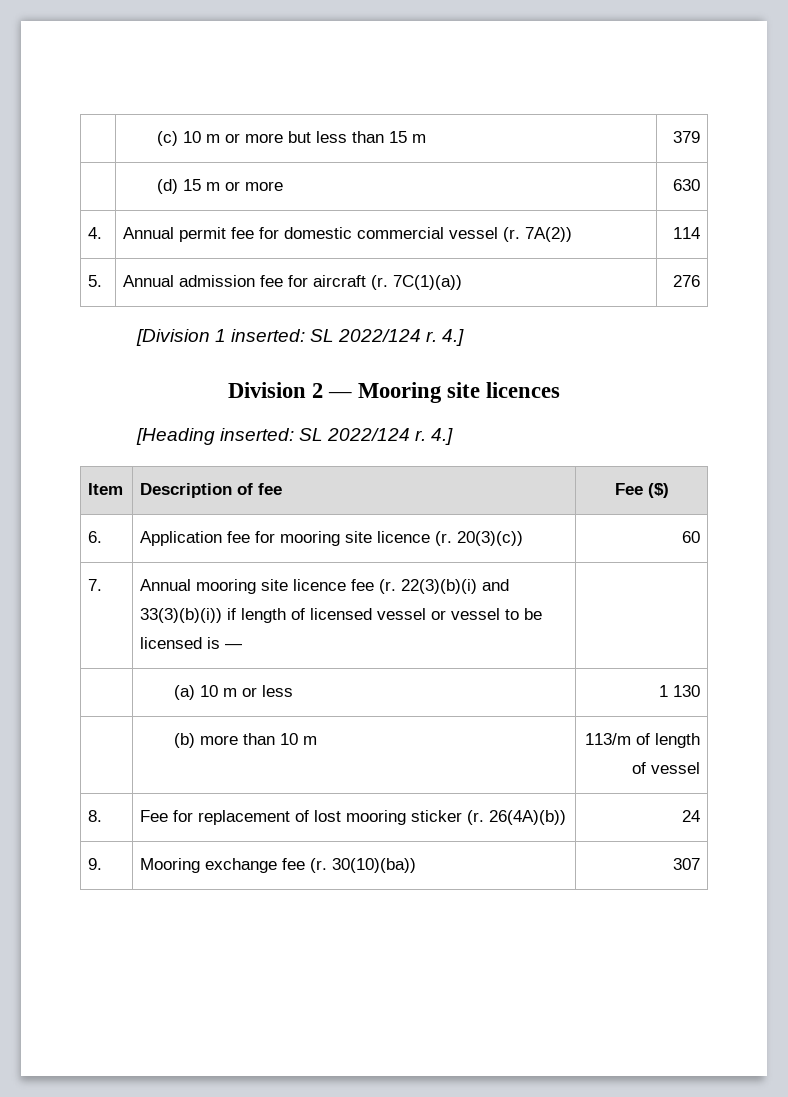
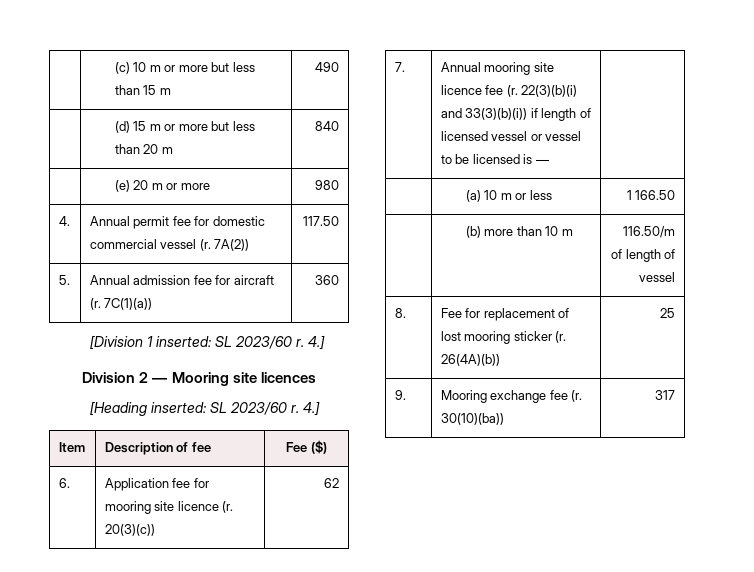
- | (c) 10 m or more but less than 15 m | 379
+ | (c) 10 m or more but less than 15 m | 490
- | (d) 15 m or more | 630
+ | (d) 15 m or more but less than 20 m | 840
+ | (e) 20 m or more | 980
- 4. | Annual permit fee for domestic commercial vessel (r. 7A(2)) | 114
+ 4. | Annual permit fee for domestic commercial vessel (r. 7A(2)) | 117.50
- 5. | Annual admission fee for aircraft (r. 7C(1)(a)) | 276
+ 5. | Annual admission fee for aircraft (r. 7C(1)(a)) | 360
- [Division 1 inserted: SL 2022/124 r.
+ [Division 1 inserted: SL 2023/60 r.
- [Heading inserted: SL 2022/124 r.
+ [Heading inserted: SL 2023/60 r.
- 6. | Application fee for mooring site licence (r. 20(3)(c)) | 60
+ 6. | Application fee for mooring site licence (r. 20(3)(c)) | 62
- | (a) 10 m or less | 1 130
+ | (a) 10 m or less | 1 166.50
- | (b) more than 10 m | 113/m of length of vessel
+ | (b) more than 10 m | 116.50/m of length of vessel
- 8. | Fee for replacement of lost mooring sticker (r. 26(4A)(b)) | 24
+ 8. | Fee for replacement of lost mooring sticker (r. 26(4A)(b)) | 25
- 9. | Mooring exchange fee (r. 30(10)(ba)) | 307
+ 9. | Mooring exchange fee (r. 30(10)(ba)) | 317

